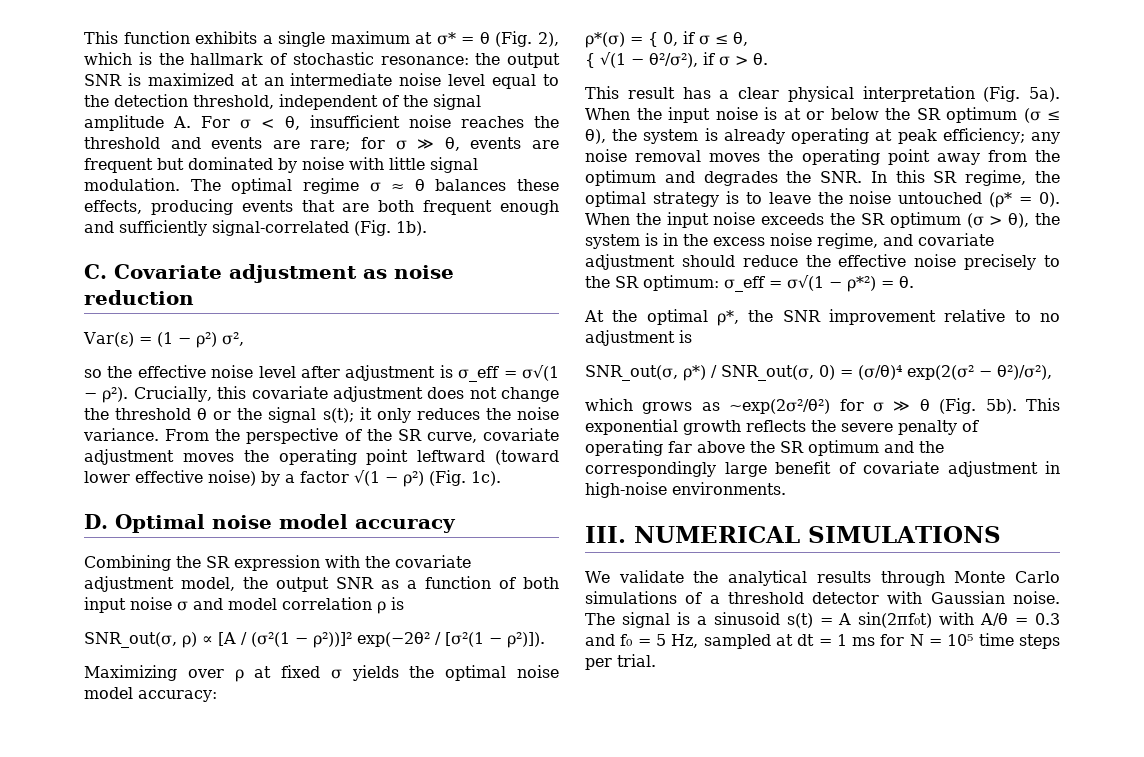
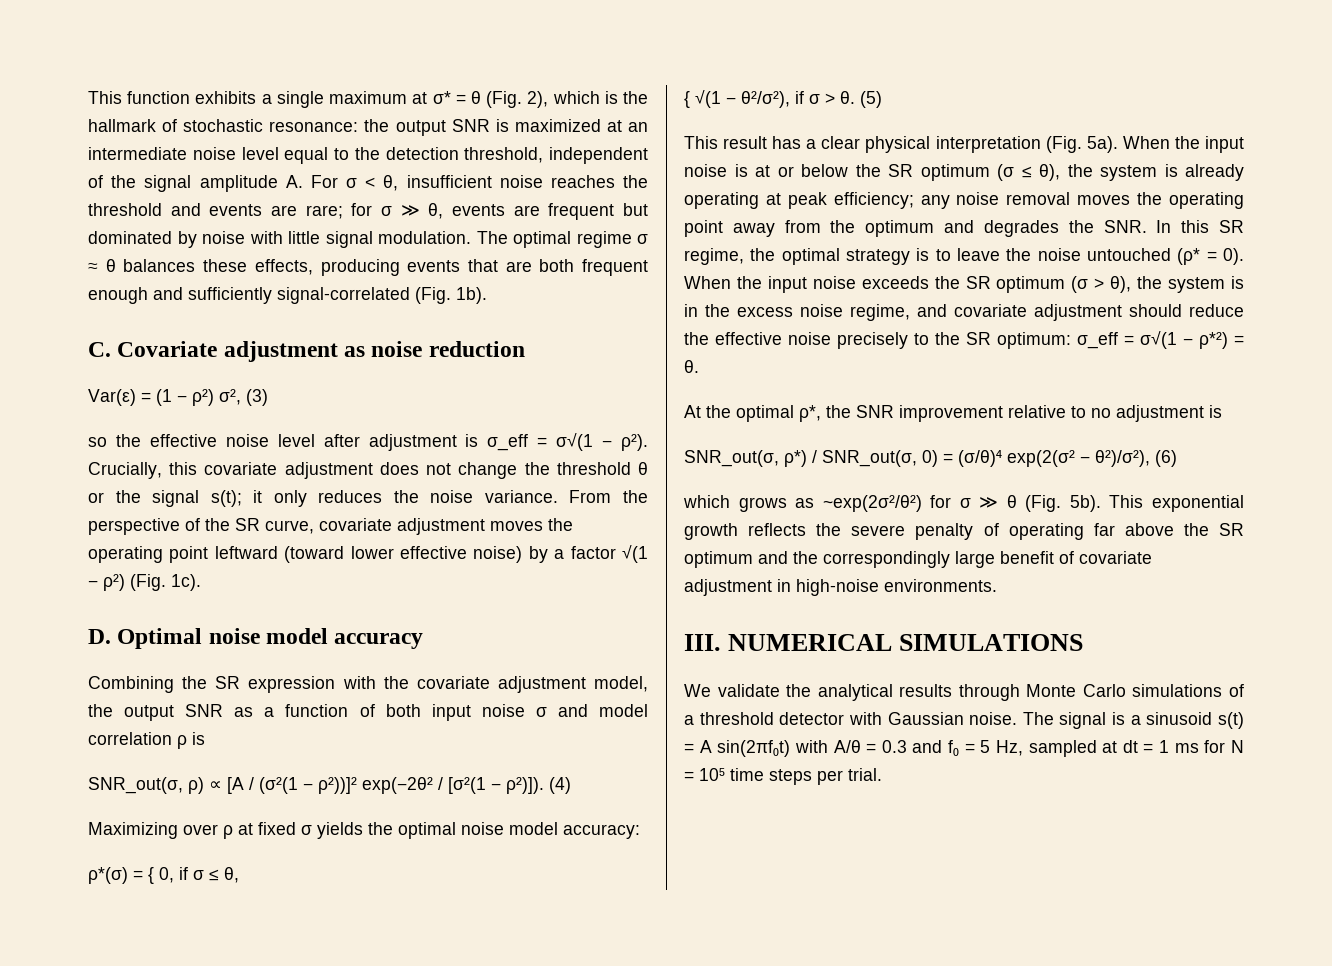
- Var(ε) = (1 − ρ²) σ²,
+ Var(ε) = (1 − ρ²) σ², (3)
+ (4)
+ (5)
- SNR_out(σ, ρ*) / SNR_out(σ, 0) = (σ/θ)⁴ exp(2(σ² − θ²)/σ²),
+ SNR_out(σ, ρ*) / SNR_out(σ, 0) = (σ/θ)⁴ exp(2(σ² − θ²)/σ²), (6)

